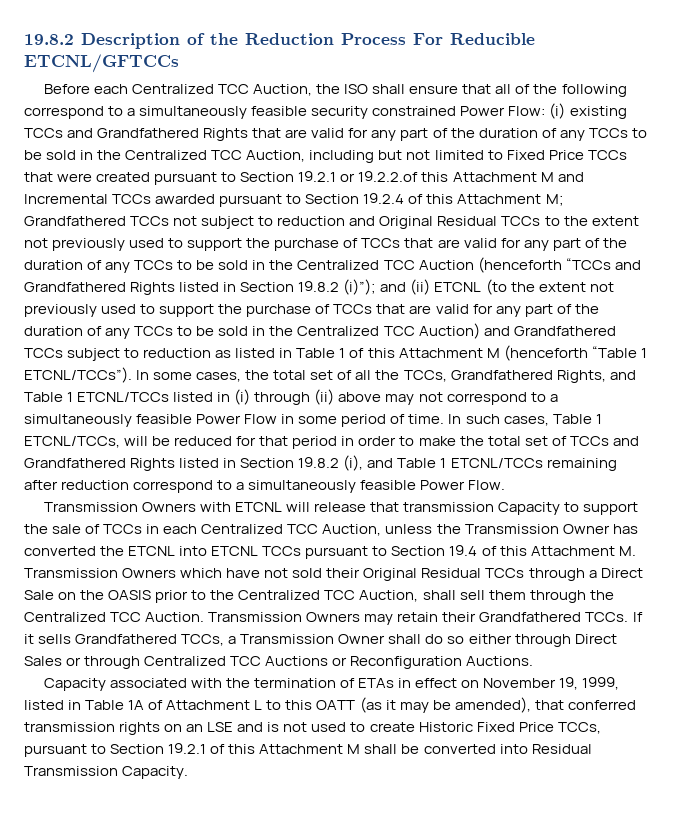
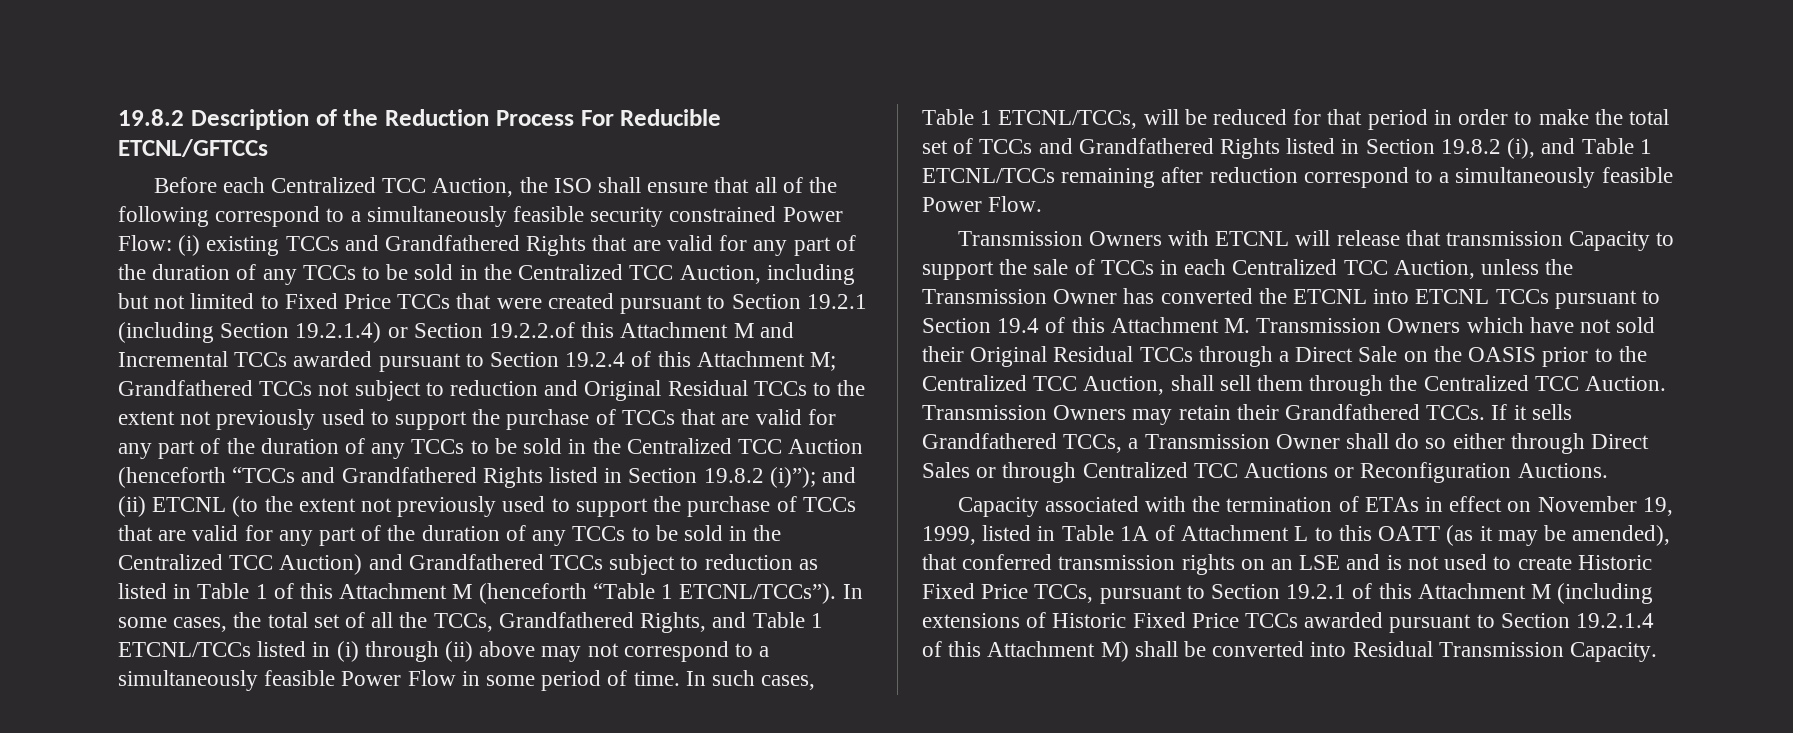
- (i) existing TCCs and Grandfathered Rights that are valid for any part of the duration of any TCCs to be sold in the Centralized TCC Auction, including but not limited to Fixed Price TCCs that were created pursuant to Section 19.2.1 or 19.2.2.of this Attachment M and Incremental TCCs awarded pursuant to Section 19.2.4 of this Attachment M;
+ (i) existing TCCs and Grandfathered Rights that are valid for any part of the duration of any TCCs to be sold in the Centralized TCC Auction, including but not limited to Fixed Price TCCs that were created pursuant to Section 19.2.1 (including Section 19.2.1.4) or Section 19.2.2.of this Attachment M and Incremental TCCs awarded pursuant to Section 19.2.4 of this Attachment M;
- Capacity associated with the termination of ETAs in effect on November 19, 1999, listed in Table 1A of Attachment L to this OATT (as it may be amended), that conferred transmission rights on an LSE and is not used to create Historic Fixed Price TCCs, pursuant to Section 19.2.1 of this Attachment M shall be converted into Residual Transmission Capacity.
+ Capacity associated with the termination of ETAs in effect on November 19, 1999, listed in Table 1A of Attachment L to this OATT (as it may be amended), that conferred transmission rights on an LSE and is not used to create Historic Fixed Price TCCs, pursuant to Section 19.2.1 of this Attachment M (including extensions of Historic Fixed Price TCCs awarded pursuant to Section 19.2.1.4 of this Attachment M) shall be converted into Residual Transmission Capacity.

